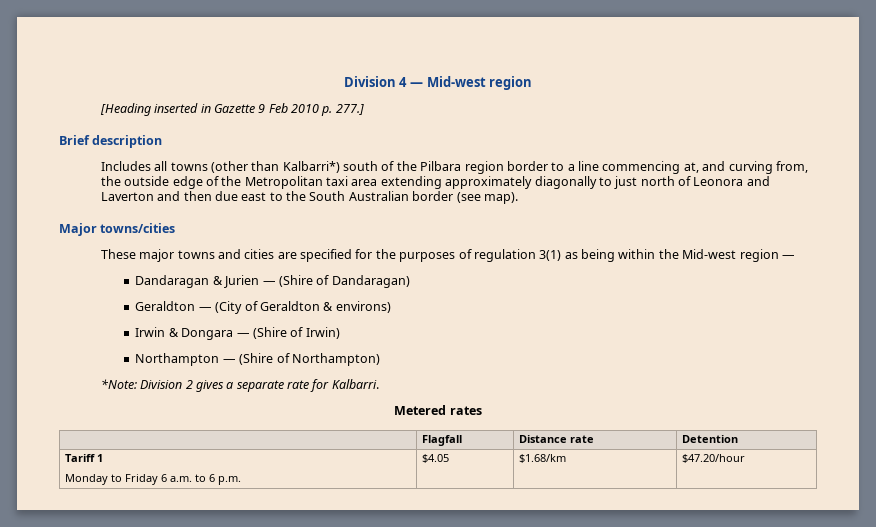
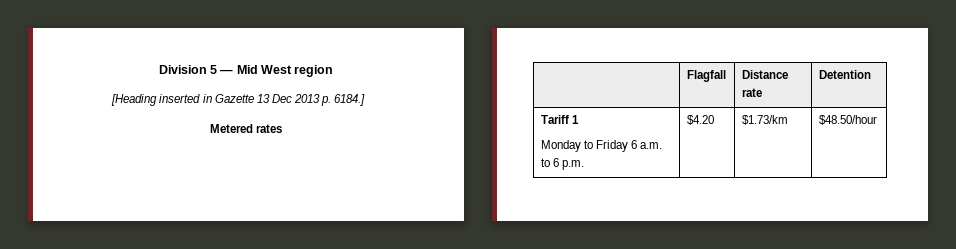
- Division 4 — Mid-west region
+ Division 5 — Mid West region
- [Heading inserted in Gazette 9 Feb 2010 p. 277.]
- Brief description
- Includes all towns (other than Kalbarri*) south of the Pilbara region border to a line commencing at, and curving from, the outside edge of the Metropolitan taxi area extending approximately diagonally to just north of Leonora and Laverton and then due east to the South Australian border (see map).
- Major towns/cities
- These major towns and cities are specified for the purposes of regulation 3(1) as being within the Mid-west region —
- Dandaragan & Jurien — (Shire of Dandaragan)
- Geraldton — (City of Geraldton & environs)
- Irwin & Dongara — (Shire of Irwin)
- Northampton — (Shire of Northampton)
- *Note: Division 2 gives a separate rate for Kalbarri.
+ [Heading inserted in Gazette 13 Dec 2013 p. 6184.]
  Tariff 1
- Monday to Friday 6 a.m. to 6 p.m. | $4.05 | $1.68/km | $47.20/hour
+ Monday to Friday 6 a.m. to 6 p.m. | $4.20 | $1.73/km | $48.50/hour

